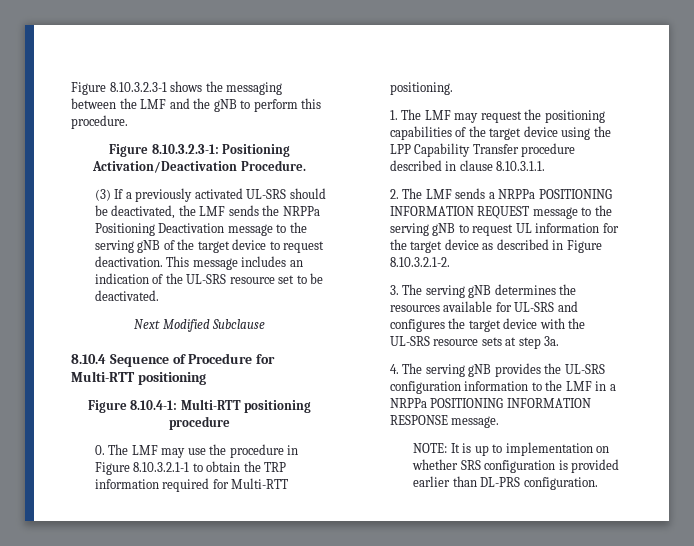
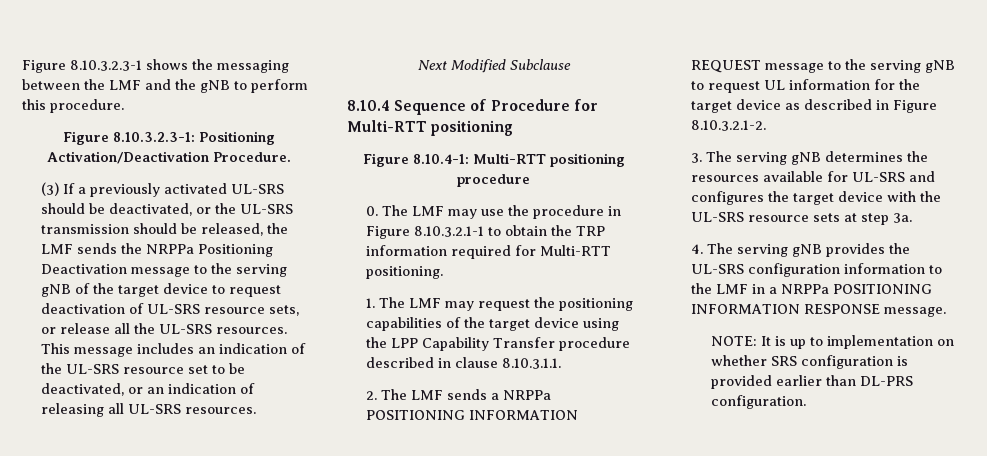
- (3) If a previously activated UL-SRS should be deactivated, the LMF sends the NRPPa Positioning Deactivation message to the serving gNB of the target device to request deactivation.
+ (3) If a previously activated UL-SRS should be deactivated, or the UL-SRS transmission should be released, the LMF sends the NRPPa Positioning Deactivation message to the serving gNB of the target device to request deactivation of UL-SRS resource sets, or release all the UL-SRS resources.
- This message includes an indication of the UL-SRS resource set to be deactivated.
+ This message includes an indication of the UL-SRS resource set to be deactivated, or an indication of releasing all UL-SRS resources.

